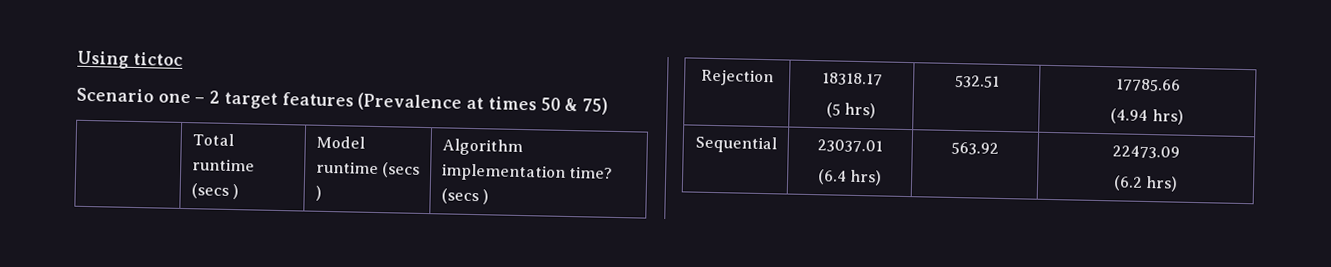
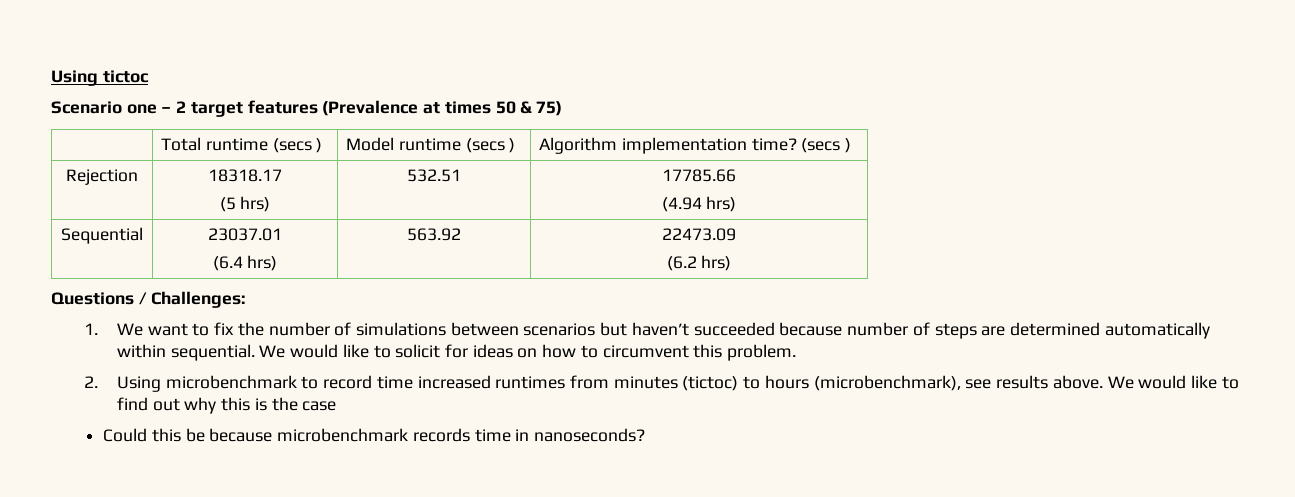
+ Questions / Challenges:
+ 1. We want to fix the number of simulations between scenarios but haven’t succeeded because number of steps are determined automatically within sequential. We would like to solicit for ideas on how to circumvent this problem.
+ 2. Using microbenchmark to record time increased runtimes from minutes (tictoc) to hours (microbenchmark), see results above. We would like to find out why this is the case
+ Could this be because microbenchmark records time in nanoseconds?

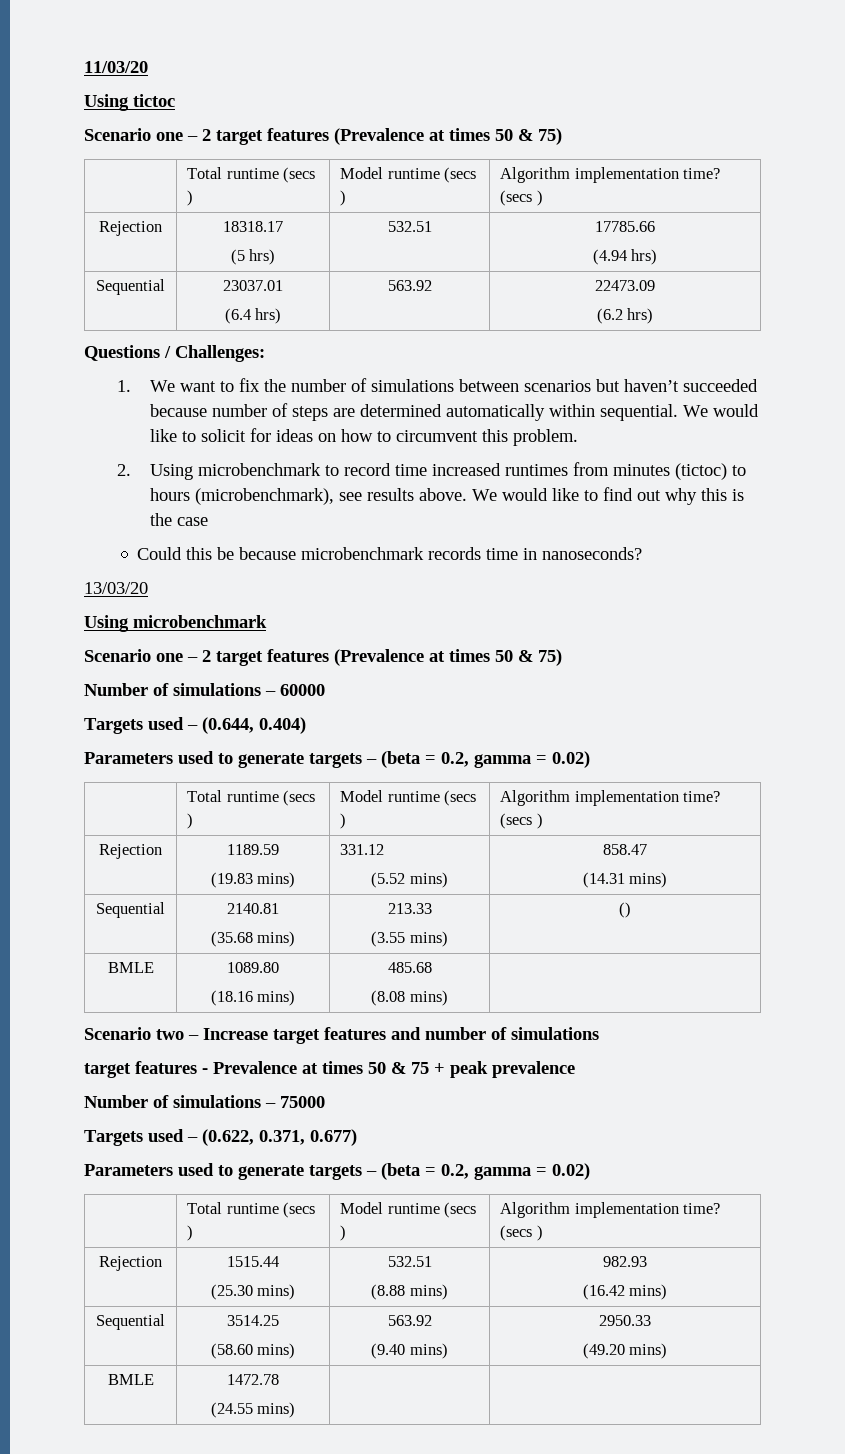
+ 11/03/20
+ 13/03/20
+ Using microbenchmark
+ Scenario one – 2 target features (Prevalence at times 50 & 75)
+ Number of simulations – 60000
+ Targets used – (0.644, 0.404)
+ Parameters used to generate targets – (beta = 0.2, gamma = 0.02)
+ | Total runtime (secs ) | Model runtime (secs ) | Algorithm implementation time? (secs )
+ Rejection | 1189.59
+ (19.83 mins) | 331.12
+ (5.52 mins) | 858.47
+ (14.31 mins)
+ Sequential | 2140.81
+ (35.68 mins) | 213.33
+ (3.55 mins) | ()
+ BMLE | 1089.80
+ (18.16 mins) | 485.68
+ (8.08 mins) |
+ Scenario two – Increase target features and number of simulations
+ target features - Prevalence at times 50 & 75 + peak prevalence
+ Number of simulations – 75000
+ Targets used – (0.622, 0.371, 0.677)
+ Parameters used to generate targets – (beta = 0.2, gamma = 0.02)
+ | Total runtime (secs ) | Model runtime (secs ) | Algorithm implementation time? (secs )
+ Rejection | 1515.44
+ (25.30 mins) | 532.51
+ (8.88 mins) | 982.93
+ (16.42 mins)
+ Sequential | 3514.25
+ (58.60 mins) | 563.92
+ (9.40 mins) | 2950.33
+ (49.20 mins)
+ BMLE | 1472.78
+ (24.55 mins) | |

